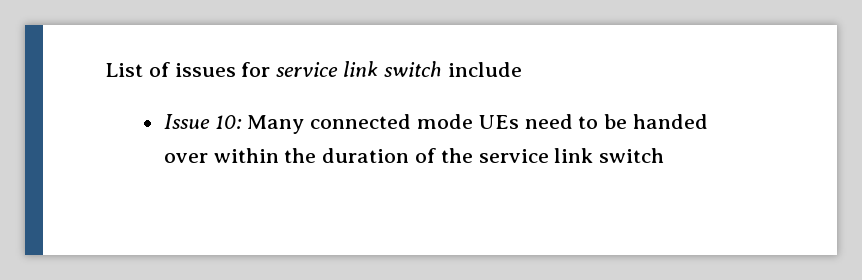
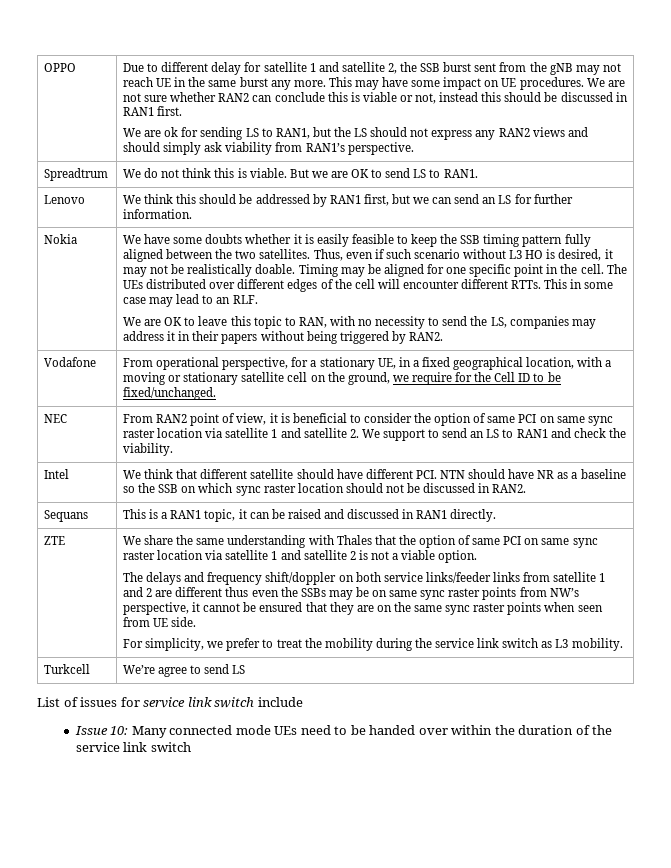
+ OPPO | Due to different delay for satellite 1 and satellite 2, the SSB burst sent from the gNB may not reach UE in the same burst any more. This may have some impact on UE procedures. We are not sure whether RAN2 can conclude this is viable or not, instead this should be discussed in RAN1 first.
+ We are ok for sending LS to RAN1, but the LS should not express any RAN2 views and should simply ask viability from RAN1’s perspective.
+ Spreadtrum | We do not think this is viable. But we are OK to send LS to RAN1.
+ Lenovo | We think this should be addressed by RAN1 first, but we can send an LS for further information.
+ Nokia | We have some doubts whether it is easily feasible to keep the SSB timing pattern fully aligned between the two satellites. Thus, even if such scenario without L3 HO is desired, it may not be realistically doable. Timing may be aligned for one specific point in the cell. The UEs distributed over different edges of the cell will encounter different RTTs. This in some case may lead to an RLF.
+ We are OK to leave this topic to RAN, with no necessity to send the LS, companies may address it in their papers without being triggered by RAN2.
+ Vodafone | From operational perspective, for a stationary UE, in a fixed geographical location, with a moving or stationary satellite cell on the ground, we require for the Cell ID to be fixed/unchanged.
+ NEC | From RAN2 point of view, it is beneficial to consider the option of same PCI on same sync raster location via satellite 1 and satellite 2. We support to send an LS to RAN1 and check the viability.
+ Intel | We think that different satellite should have different PCI. NTN should have NR as a baseline so the SSB on which sync raster location should not be discussed in RAN2.
+ Sequans | This is a RAN1 topic, it can be raised and discussed in RAN1 directly.
+ ZTE | We share the same understanding with Thales that the option of same PCI on same sync raster location via satellite 1 and satellite 2 is not a viable option.
+ The delays and frequency shift/doppler on both service links/feeder links from satellite 1 and 2 are different thus even the SSBs may be on same sync raster points from NW’s perspective, it cannot be ensured that they are on the same sync raster points when seen from UE side.
+ For simplicity, we prefer to treat the mobility during the service link switch as L3 mobility.
+ Turkcell | We’re agree to send LS

